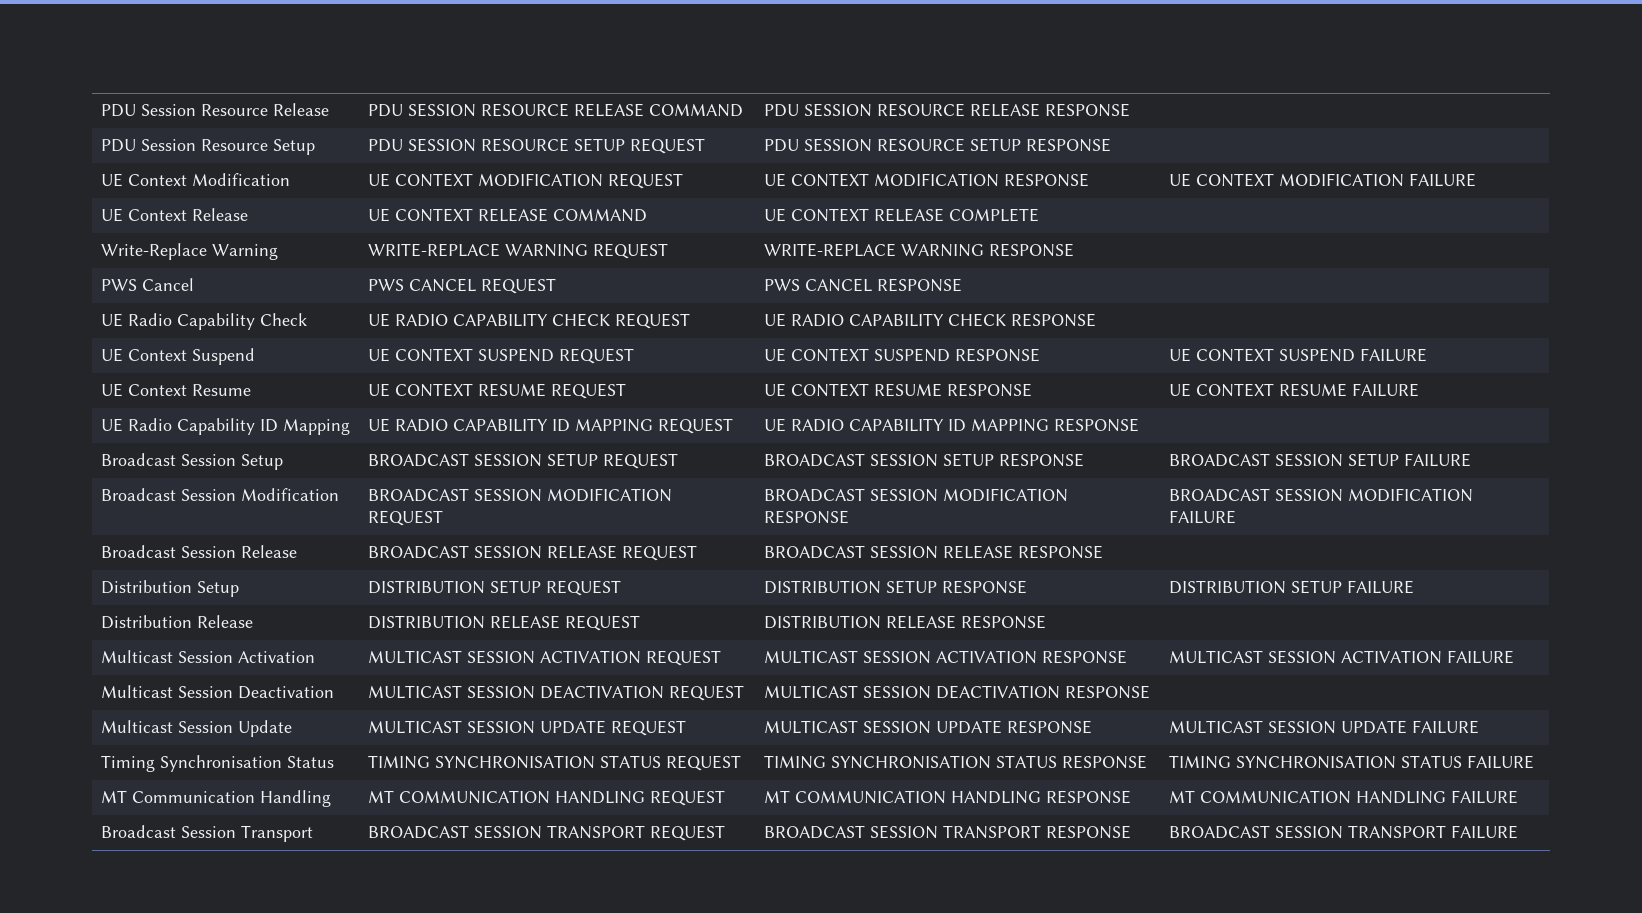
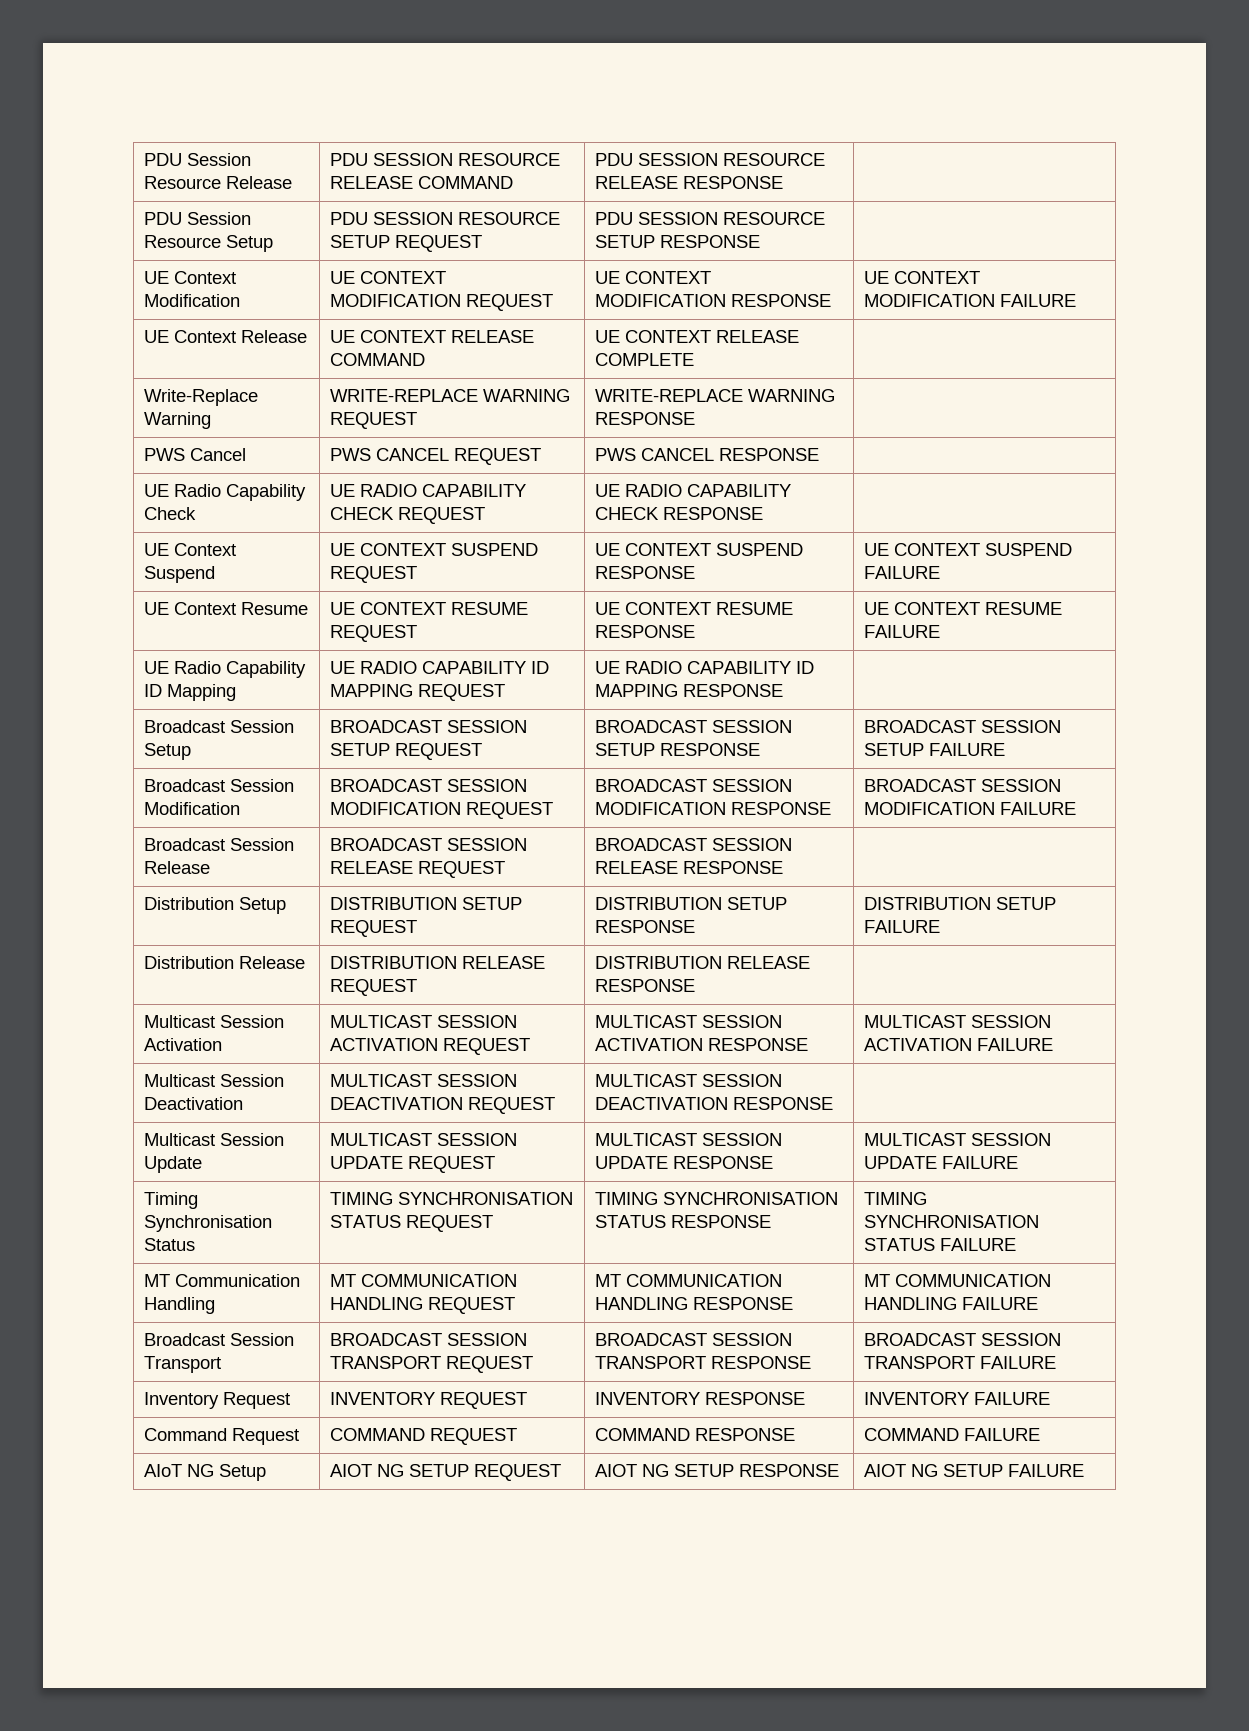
+ Inventory Request | INVENTORY REQUEST | INVENTORY RESPONSE | INVENTORY FAILURE
+ Command Request | COMMAND REQUEST | COMMAND RESPONSE | COMMAND FAILURE
+ AIoT NG Setup | AIOT NG SETUP REQUEST | AIOT NG SETUP RESPONSE | AIOT NG SETUP FAILURE

